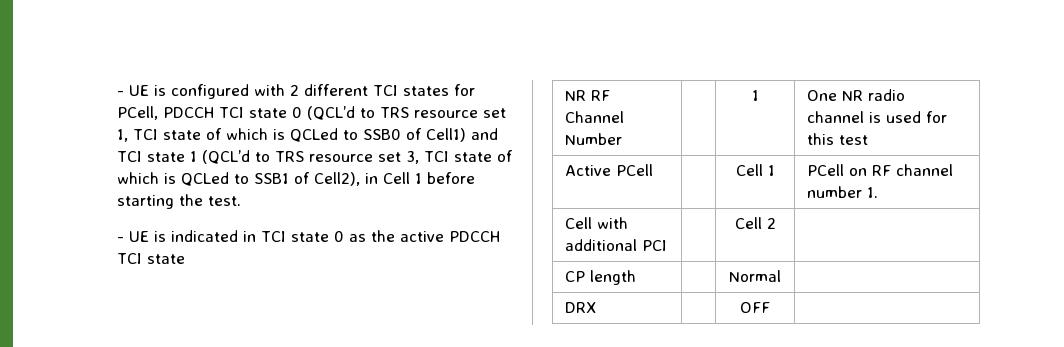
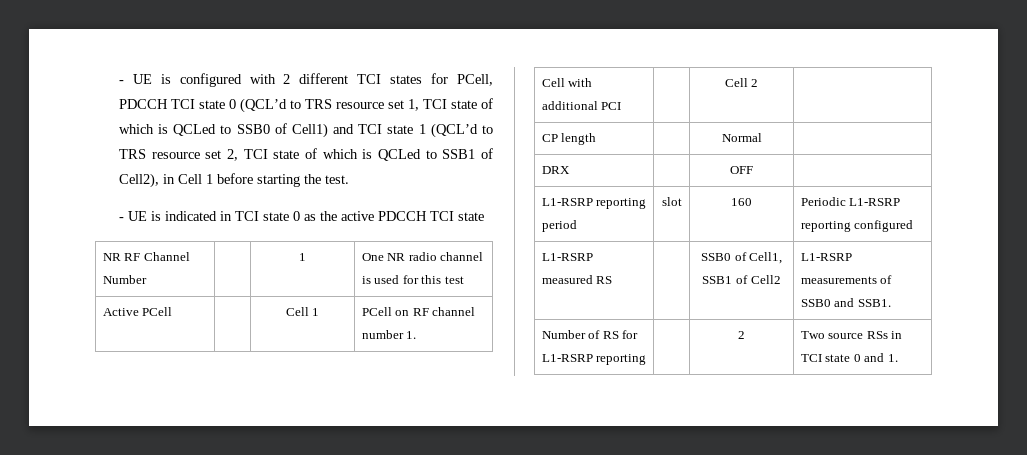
- - UE is configured with 2 different TCI states for PCell, PDCCH TCI state 0 (QCL’d to TRS resource set 1, TCI state of which is QCLed to SSB0 of Cell1) and TCI state 1 (QCL’d to TRS resource set 3, TCI state of which is QCLed to SSB1 of Cell2), in Cell 1 before starting the test.
+ - UE is configured with 2 different TCI states for PCell, PDCCH TCI state 0 (QCL’d to TRS resource set 1, TCI state of which is QCLed to SSB0 of Cell1) and TCI state 1 (QCL’d to TRS resource set 2, TCI state of which is QCLed to SSB1 of Cell2), in Cell 1 before starting the test.
+ L1-RSRP reporting period | slot | 160 | Periodic L1-RSRP reporting configured
+ L1-RSRP measured RS | | SSB0 of Cell1, SSB1 of Cell2 | L1-RSRP measurements of SSB0 and SSB1.
+ Number of RS for L1-RSRP reporting | | 2 | Two source RSs in TCI state 0 and 1.

